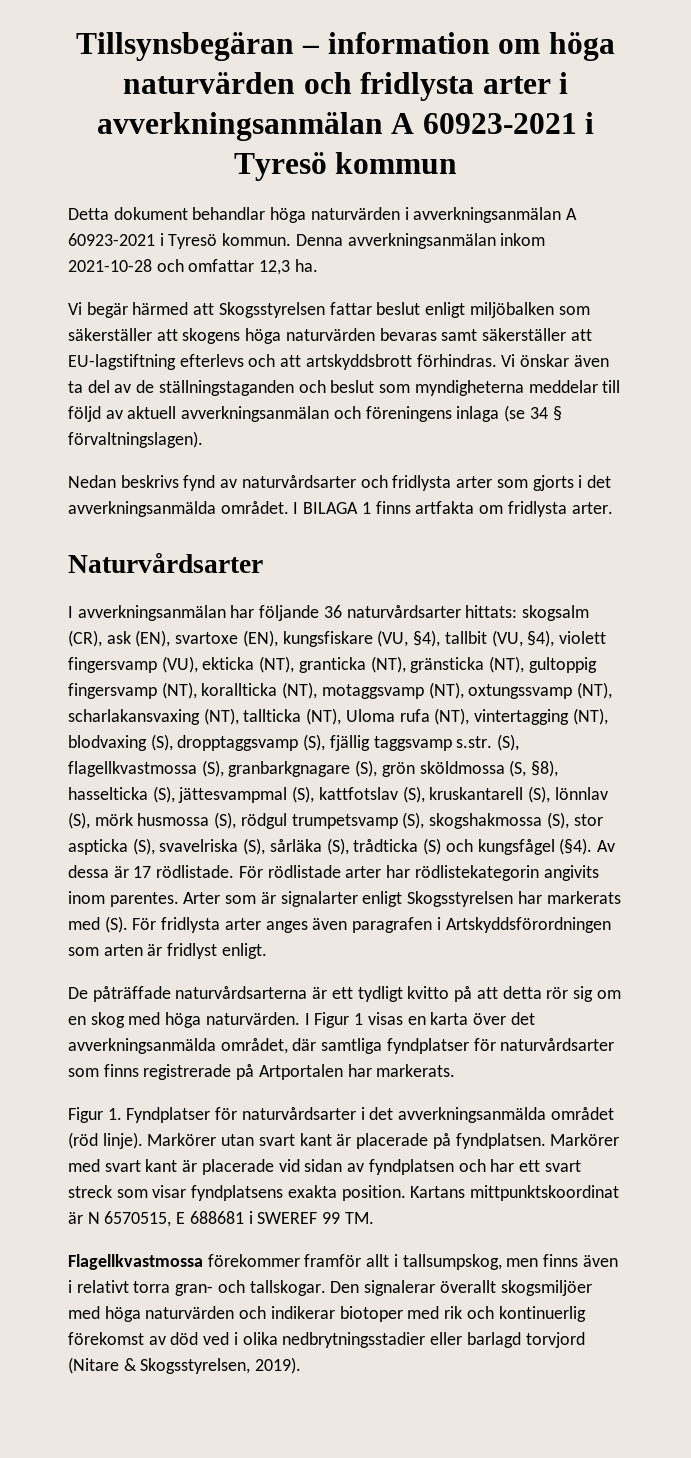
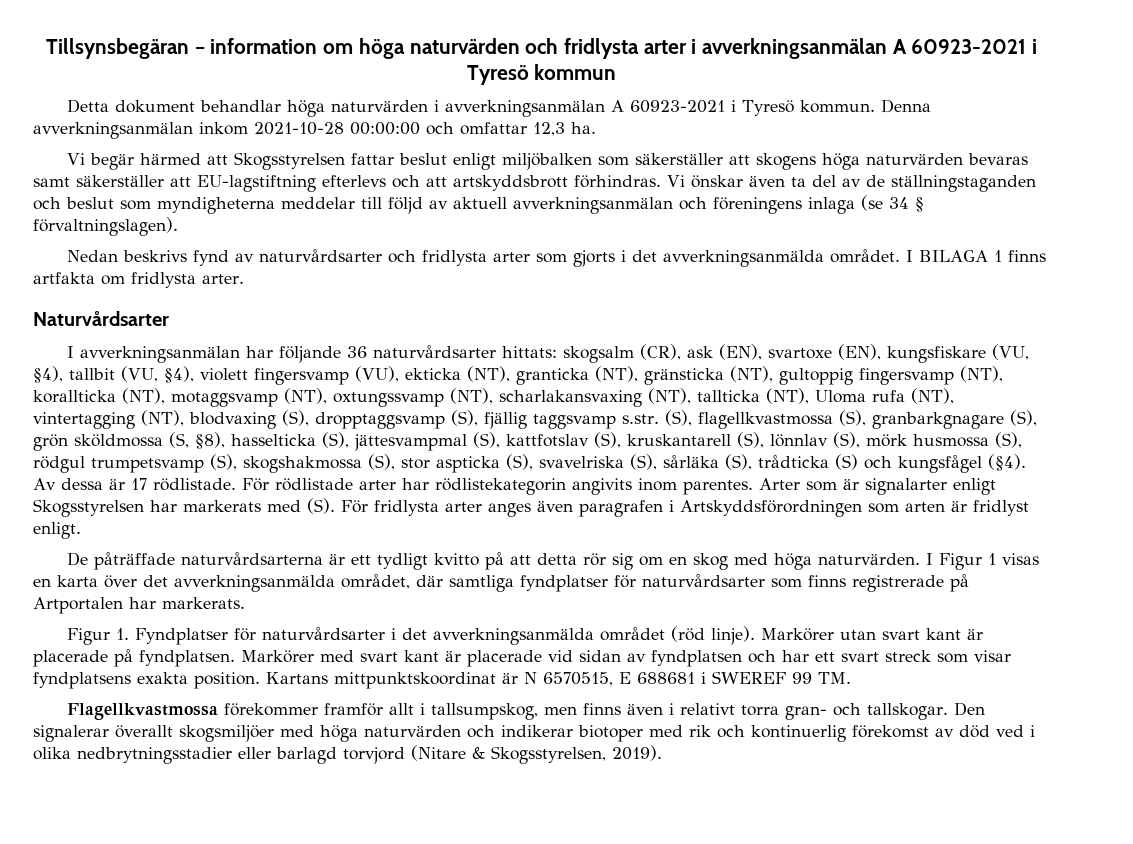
- Denna avverkningsanmälan inkom 2021-10-28 och omfattar 12,3 ha.
+ Denna avverkningsanmälan inkom 2021-10-28 00:00:00 och omfattar 12,3 ha.

